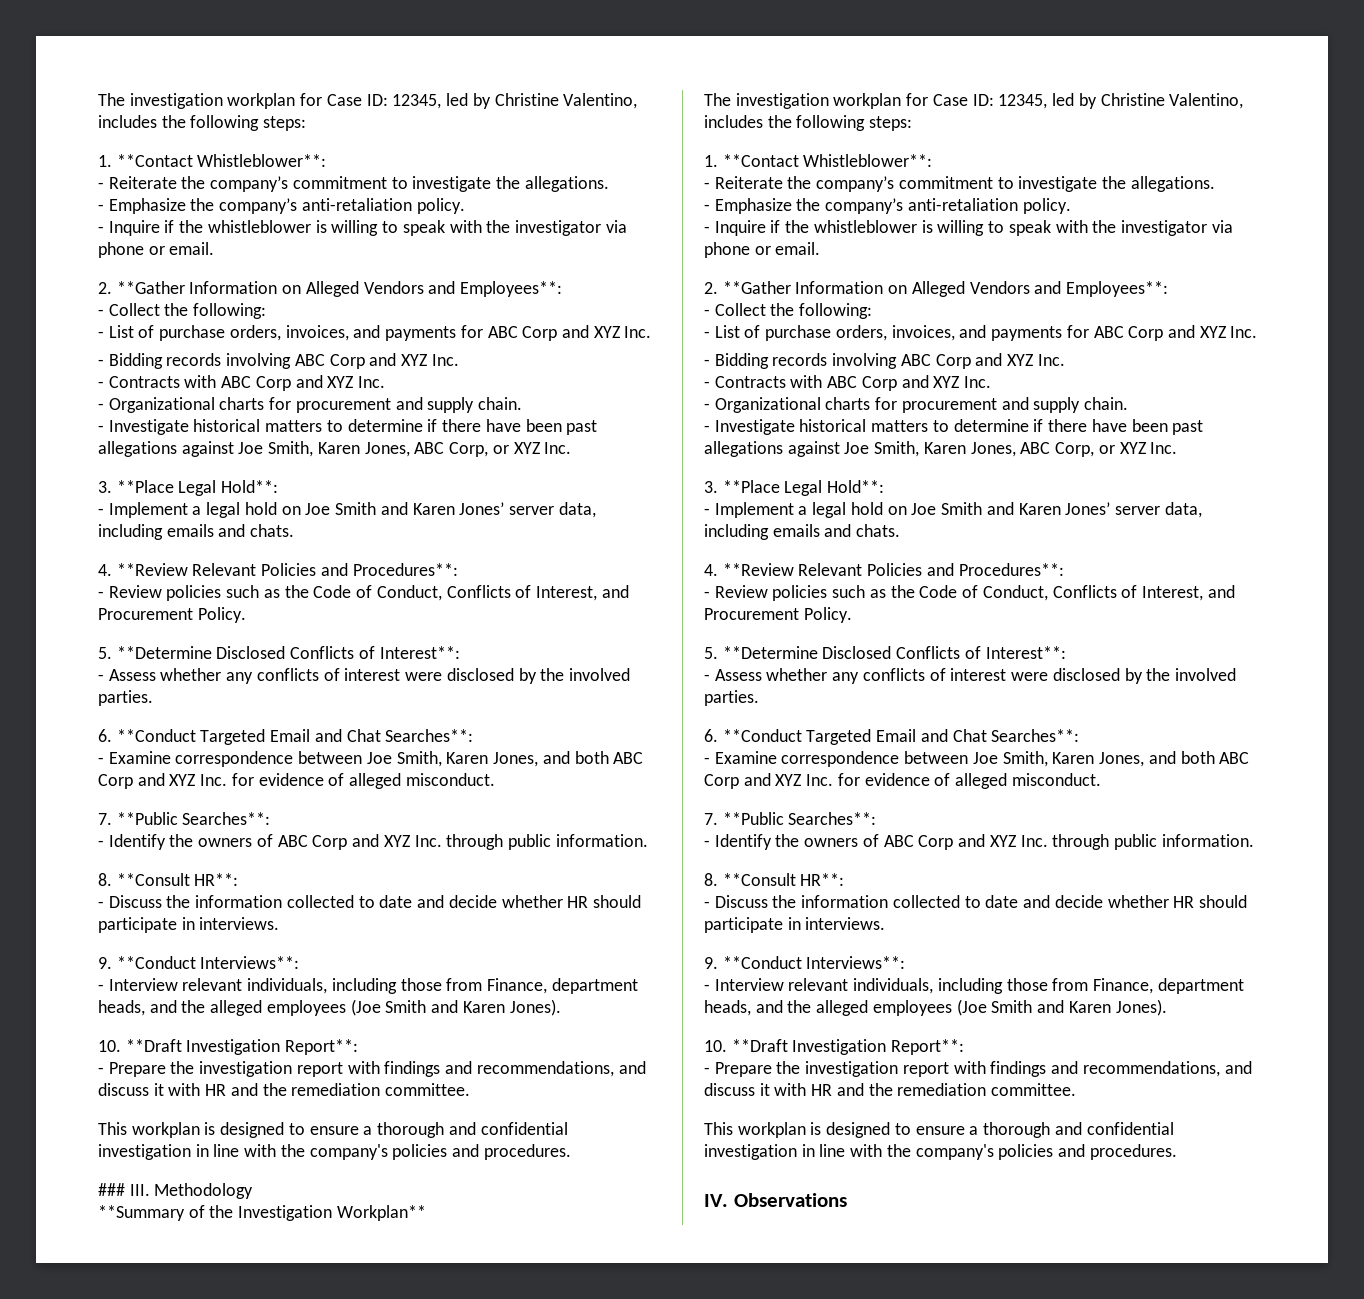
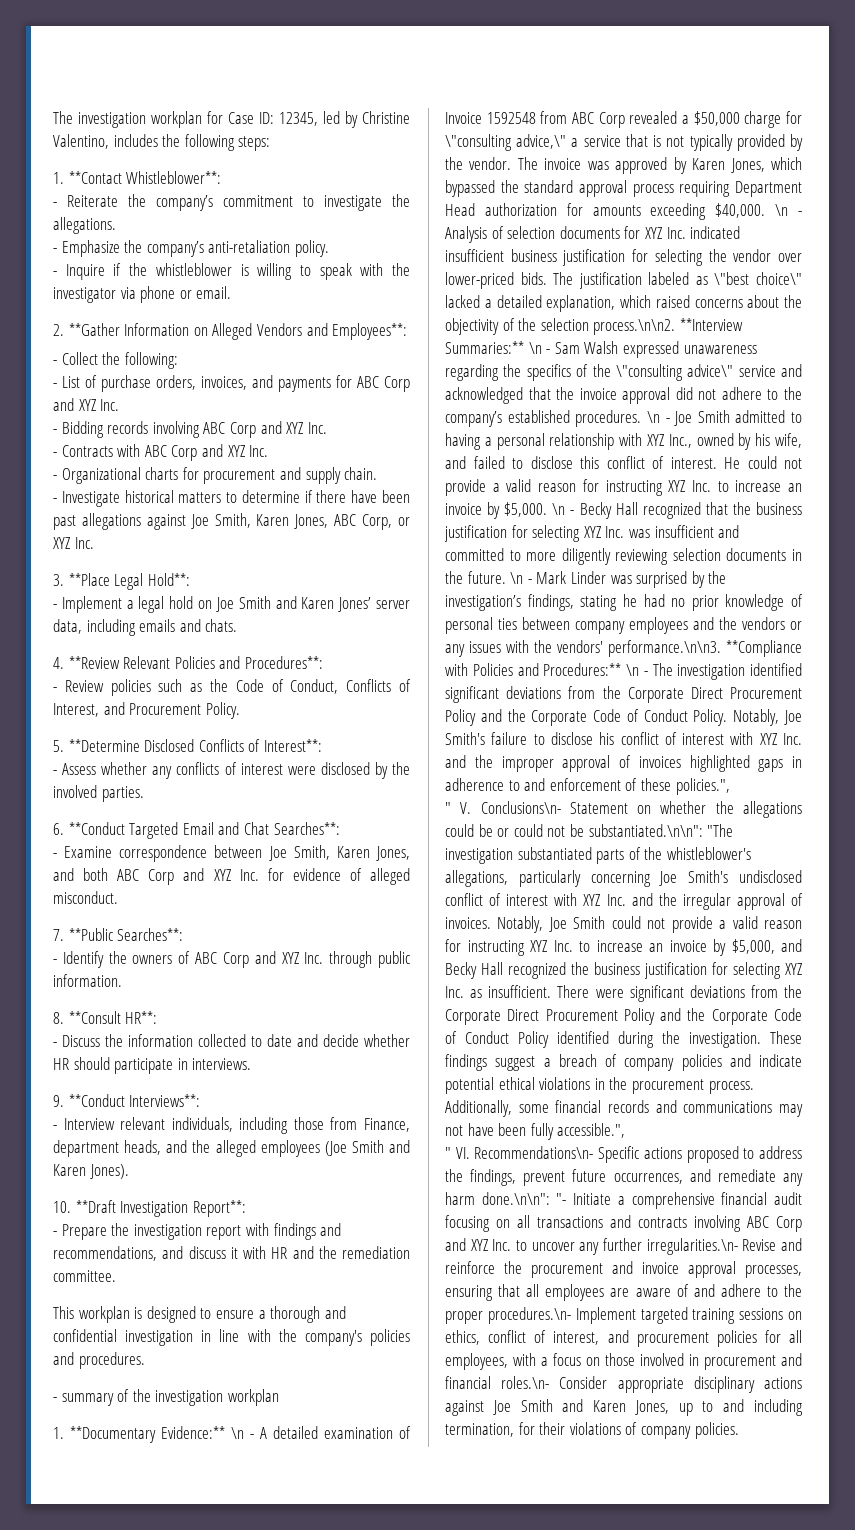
- ### III. Methodology
- **Summary of the Investigation Workplan**
- The investigation workplan for Case ID: 12345, led by Christine Valentino, includes the following steps:
- 1. **Contact Whistleblower**:
- - Reiterate the company’s commitment to investigate the allegations.
- - Emphasize the company’s anti-retaliation policy.
- - Inquire if the whistleblower is willing to speak with the investigator via phone or email.
- 2. **Gather Information on Alleged Vendors and Employees**:
- - Collect the following:
- - List of purchase orders, invoices, and payments for ABC Corp and XYZ Inc.
- - Bidding records involving ABC Corp and XYZ Inc.
- - Contracts with ABC Corp and XYZ Inc.
- - Organizational charts for procurement and supply chain.
- - Investigate historical matters to determine if there have been past allegations against Joe Smith, Karen Jones, ABC Corp, or XYZ Inc.
- 3. **Place Legal Hold**:
- - Implement a legal hold on Joe Smith and Karen Jones’ server data, including emails and chats.
- 4. **Review Relevant Policies and Procedures**:
- - Review policies such as the Code of Conduct, Conflicts of Interest, and Procurement Policy.
- 5. **Determine Disclosed Conflicts of Interest**:
- - Assess whether any conflicts of interest were disclosed by the involved parties.
- 6. **Conduct Targeted Email and Chat Searches**:
- - Examine correspondence between Joe Smith, Karen Jones, and both ABC Corp and XYZ Inc. for evidence of alleged misconduct.
- 7. **Public Searches**:
- - Identify the owners of ABC Corp and XYZ Inc. through public information.
- 8. **Consult HR**:
- - Discuss the information collected to date and decide whether HR should participate in interviews.
- 9. **Conduct Interviews**:
- - Interview relevant individuals, including those from Finance, department heads, and the alleged employees (Joe Smith and Karen Jones).
- 10. **Draft Investigation Report**:
- - Prepare the investigation report with findings and recommendations, and discuss it with HR and the remediation committee.
- This workplan is designed to ensure a thorough and confidential investigation in line with the company's policies and procedures.
- IV. Observations
+ - summary of the investigation workplan
+ 1. **Documentary Evidence:** \n - A detailed examination of Invoice 1592548 from ABC Corp revealed a $50,000 charge for \"consulting advice,\" a service that is not typically provided by the vendor. The invoice was approved by Karen Jones, which bypassed the standard approval process requiring Department Head authorization for amounts exceeding $40,000. \n - Analysis of selection documents for XYZ Inc. indicated insufficient business justification for selecting the vendor over lower-priced bids. The justification labeled as \"best choice\" lacked a detailed explanation, which raised concerns about the objectivity of the selection process.\n\n2. **Interview Summaries:** \n - Sam Walsh expressed unawareness regarding the specifics of the \"consulting advice\" service and acknowledged that the invoice approval did not adhere to the company’s established procedures. \n - Joe Smith admitted to having a personal relationship with XYZ Inc., owned by his wife, and failed to disclose this conflict of interest. He could not provide a valid reason for instructing XYZ Inc. to increase an invoice by $5,000. \n - Becky Hall recognized that the business justification for selecting XYZ Inc. was insufficient and committed to more diligently reviewing selection documents in the future. \n - Mark Linder was surprised by the investigation’s findings, stating he had no prior knowledge of personal ties between company employees and the vendors or any issues with the vendors' performance.\n\n3. **Compliance with Policies and Procedures:** \n - The investigation identified significant deviations from the Corporate Direct Procurement Policy and the Corporate Code of Conduct Policy. Notably, Joe Smith's failure to disclose his conflict of interest with XYZ Inc. and the improper approval of invoices highlighted gaps in adherence to and enforcement of these policies.",
+ " V. Conclusions\n- Statement on whether the allegations could be or could not be substantiated.\n\n": "The investigation substantiated parts of the whistleblower's allegations, particularly concerning Joe Smith's undisclosed conflict of interest with XYZ Inc. and the irregular approval of invoices. Notably, Joe Smith could not provide a valid reason for instructing XYZ Inc. to increase an invoice by $5,000, and Becky Hall recognized the business justification for selecting XYZ Inc. as insufficient. There were significant deviations from the Corporate Direct Procurement Policy and the Corporate Code of Conduct Policy identified during the investigation. These findings suggest a breach of company policies and indicate potential ethical violations in the procurement process. Additionally, some financial records and communications may not have been fully accessible.",
+ " VI. Recommendations\n- Specific actions proposed to address the findings, prevent future occurrences, and remediate any harm done.\n\n": "- Initiate a comprehensive financial audit focusing on all transactions and contracts involving ABC Corp and XYZ Inc. to uncover any further irregularities.\n- Revise and reinforce the procurement and invoice approval processes, ensuring that all employees are aware of and adhere to the proper procedures.\n- Implement targeted training sessions on ethics, conflict of interest, and procurement policies for all employees, with a focus on those involved in procurement and financial roles.\n- Consider appropriate disciplinary actions against Joe Smith and Karen Jones, up to and including termination, for their violations of company policies.

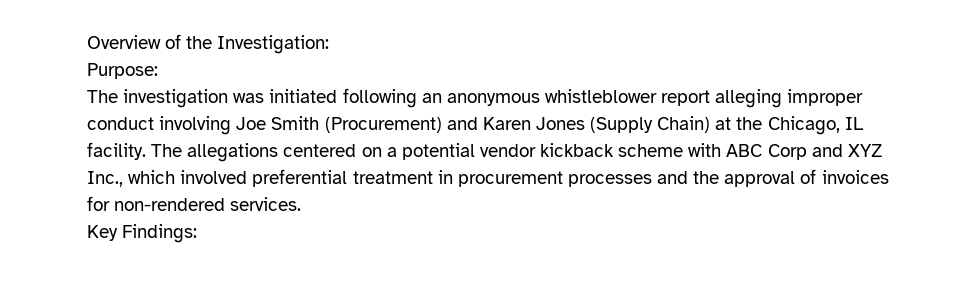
- The investigation workplan for Case ID: 12345, led by Christine Valentino, includes the following steps:
- 1. **Contact Whistleblower**:
- - Reiterate the company’s commitment to investigate the allegations.
- - Emphasize the company’s anti-retaliation policy.
- - Inquire if the whistleblower is willing to speak with the investigator via phone or email.
- 2. **Gather Information on Alleged Vendors and Employees**:
- - Collect the following:
- - List of purchase orders, invoices, and payments for ABC Corp and XYZ Inc.
- - Bidding records involving ABC Corp and XYZ Inc.
- - Contracts with ABC Corp and XYZ Inc.
- - Organizational charts for procurement and supply chain.
- - Investigate historical matters to determine if there have been past allegations against Joe Smith, Karen Jones, ABC Corp, or XYZ Inc.
- 3. **Place Legal Hold**:
- - Implement a legal hold on Joe Smith and Karen Jones’ server data, including emails and chats.
- 4. **Review Relevant Policies and Procedures**:
- - Review policies such as the Code of Conduct, Conflicts of Interest, and Procurement Policy.
- 5. **Determine Disclosed Conflicts of Interest**:
- - Assess whether any conflicts of interest were disclosed by the involved parties.
- 6. **Conduct Targeted Email and Chat Searches**:
- - Examine correspondence between Joe Smith, Karen Jones, and both ABC Corp and XYZ Inc. for evidence of alleged misconduct.
- 7. **Public Searches**:
- - Identify the owners of ABC Corp and XYZ Inc. through public information.
- 8. **Consult HR**:
- - Discuss the information collected to date and decide whether HR should participate in interviews.
- 9. **Conduct Interviews**:
- - Interview relevant individuals, including those from Finance, department heads, and the alleged employees (Joe Smith and Karen Jones).
- 10. **Draft Investigation Report**:
- - Prepare the investigation report with findings and recommendations, and discuss it with HR and the remediation committee.
- This workplan is designed to ensure a thorough and confidential investigation in line with the company's policies and procedures.
- - summary of the investigation workplan
- 1. **Documentary Evidence:** \n - A detailed examination of Invoice 1592548 from ABC Corp revealed a $50,000 charge for \"consulting advice,\" a service that is not typically provided by the vendor. The invoice was approved by Karen Jones, which bypassed the standard approval process requiring Department Head authorization for amounts exceeding $40,000. \n - Analysis of selection documents for XYZ Inc. indicated insufficient business justification for selecting the vendor over lower-priced bids. The justification labeled as \"best choice\" lacked a detailed explanation, which raised concerns about the objectivity of the selection process.\n\n2. **Interview Summaries:** \n - Sam Walsh expressed unawareness regarding the specifics of the \"consulting advice\" service and acknowledged that the invoice approval did not adhere to the company’s established procedures. \n - Joe Smith admitted to having a personal relationship with XYZ Inc., owned by his wife, and failed to disclose this conflict of interest. He could not provide a valid reason for instructing XYZ Inc. to increase an invoice by $5,000. \n - Becky Hall recognized that the business justification for selecting XYZ Inc. was insufficient and committed to more diligently reviewing selection documents in the future. \n - Mark Linder was surprised by the investigation’s findings, stating he had no prior knowledge of personal ties between company employees and the vendors or any issues with the vendors' performance.\n\n3. **Compliance with Policies and Procedures:** \n - The investigation identified significant deviations from the Corporate Direct Procurement Policy and the Corporate Code of Conduct Policy. Notably, Joe Smith's failure to disclose his conflict of interest with XYZ Inc. and the improper approval of invoices highlighted gaps in adherence to and enforcement of these policies.",
- " V. Conclusions\n- Statement on whether the allegations could be or could not be substantiated.\n\n": "The investigation substantiated parts of the whistleblower's allegations, particularly concerning Joe Smith's undisclosed conflict of interest with XYZ Inc. and the irregular approval of invoices. Notably, Joe Smith could not provide a valid reason for instructing XYZ Inc. to increase an invoice by $5,000, and Becky Hall recognized the business justification for selecting XYZ Inc. as insufficient. There were significant deviations from the Corporate Direct Procurement Policy and the Corporate Code of Conduct Policy identified during the investigation. These findings suggest a breach of company policies and indicate potential ethical violations in the procurement process. Additionally, some financial records and communications may not have been fully accessible.",
- " VI. Recommendations\n- Specific actions proposed to address the findings, prevent future occurrences, and remediate any harm done.\n\n": "- Initiate a comprehensive financial audit focusing on all transactions and contracts involving ABC Corp and XYZ Inc. to uncover any further irregularities.\n- Revise and reinforce the procurement and invoice approval processes, ensuring that all employees are aware of and adhere to the proper procedures.\n- Implement targeted training sessions on ethics, conflict of interest, and procurement policies for all employees, with a focus on those involved in procurement and financial roles.\n- Consider appropriate disciplinary actions against Joe Smith and Karen Jones, up to and including termination, for their violations of company policies.
+ Overview of the Investigation:
+ Purpose:
+ The investigation was initiated following an anonymous whistleblower report alleging improper conduct involving Joe Smith (Procurement) and Karen Jones (Supply Chain) at the Chicago, IL facility. The allegations centered on a potential vendor kickback scheme with ABC Corp and XYZ Inc., which involved preferential treatment in procurement processes and the approval of invoices for non-rendered services.
+ Key Findings:

